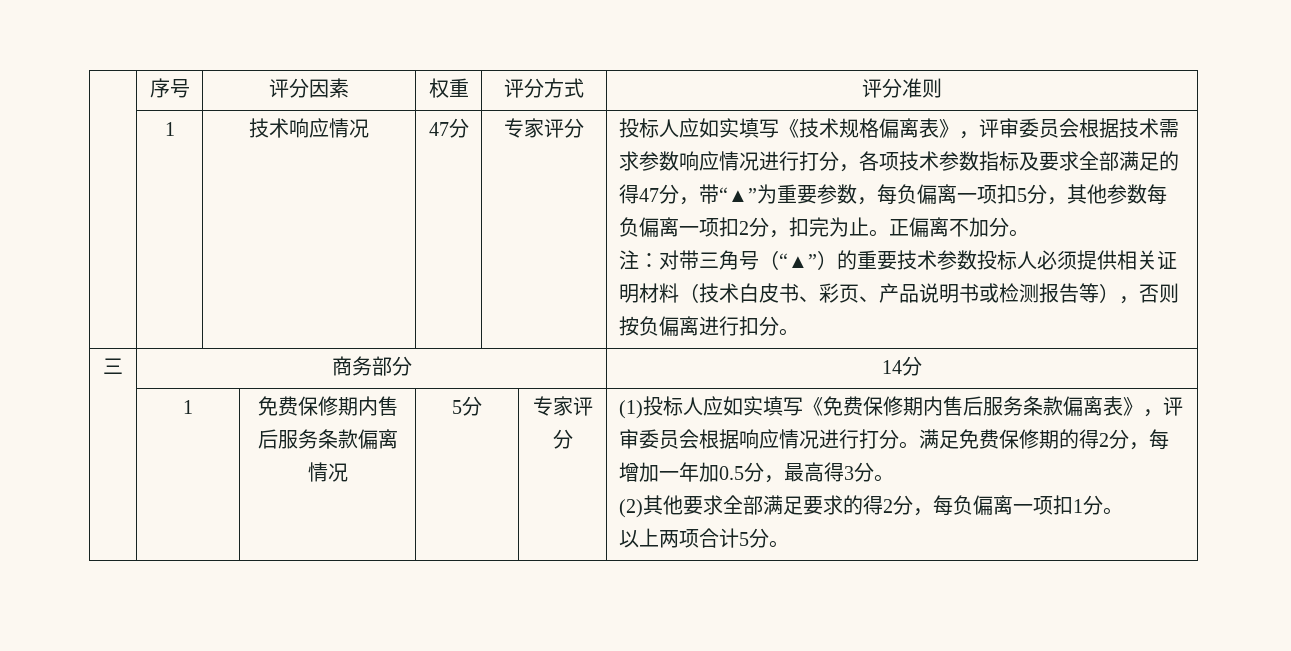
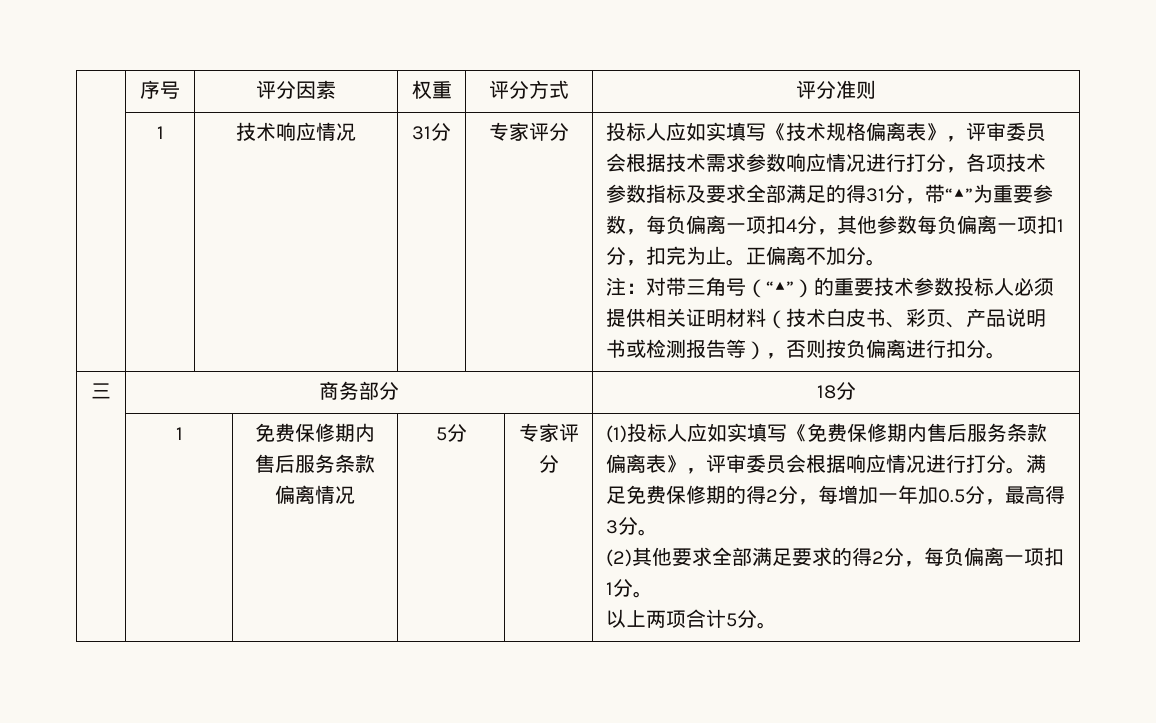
- 技术响应情况 | 47分
+ 技术响应情况 | 31分
- 投标人应如实填写《技术规格偏离表》，评审委员会根据技术需求参数响应情况进行打分，各项技术参数指标及要求全部满足的得47分，带“▲”为重要参数，每负偏离一项扣5分，其他参数每负偏离一项扣2分，扣完为止。
+ 投标人应如实填写《技术规格偏离表》，评审委员会根据技术需求参数响应情况进行打分，各项技术参数指标及要求全部满足的得31分，带“▲”为重要参数，每负偏离一项扣4分，其他参数每负偏离一项扣1分，扣完为止。
- 三 | 商务部分 | 14分
+ 三 | 商务部分 | 18分

